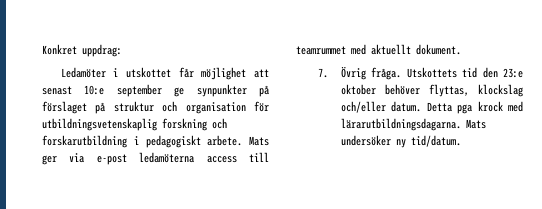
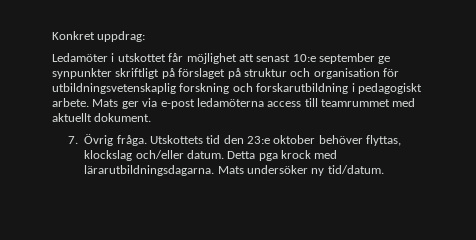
- Ledamöter i utskottet får möjlighet att senast 10:e september ge synpunkter på förslaget på struktur och organisation för utbildningsvetenskaplig forskning och forskarutbildning i pedagogiskt arbete.
+ Ledamöter i utskottet får möjlighet att senast 10:e september ge synpunkter skriftligt på förslaget på struktur och organisation för utbildningsvetenskaplig forskning och forskarutbildning i pedagogiskt arbete.

